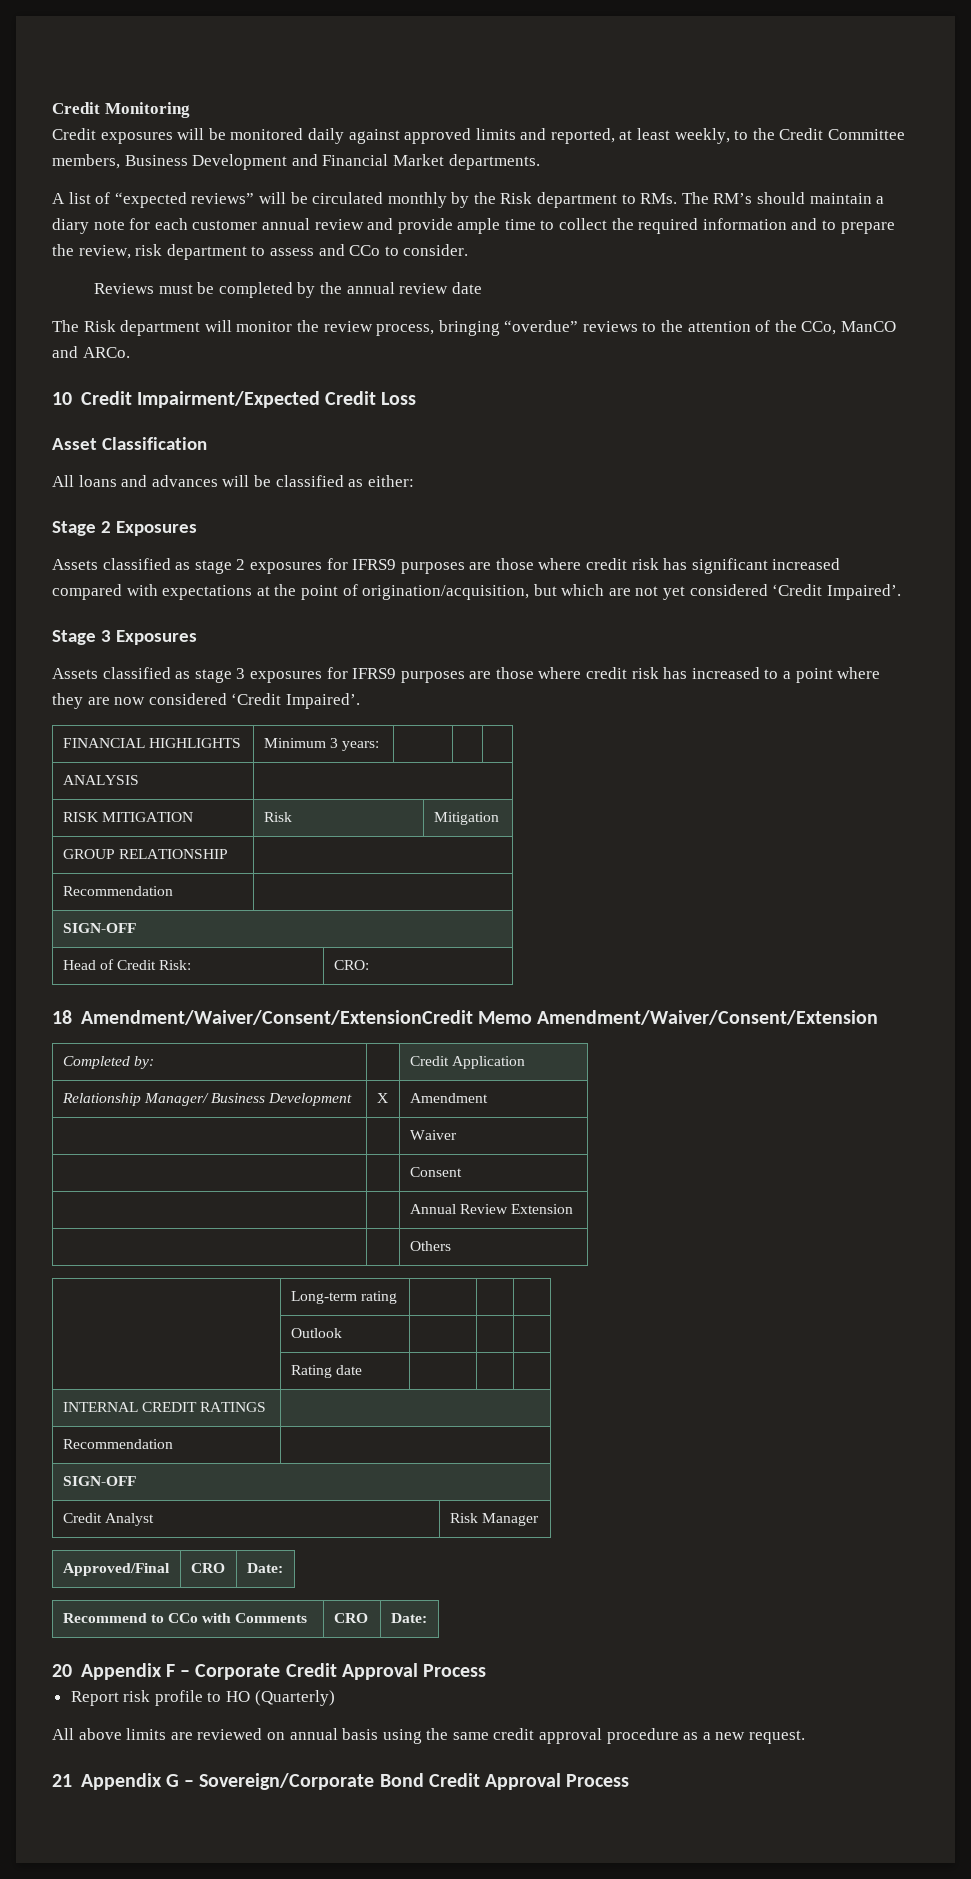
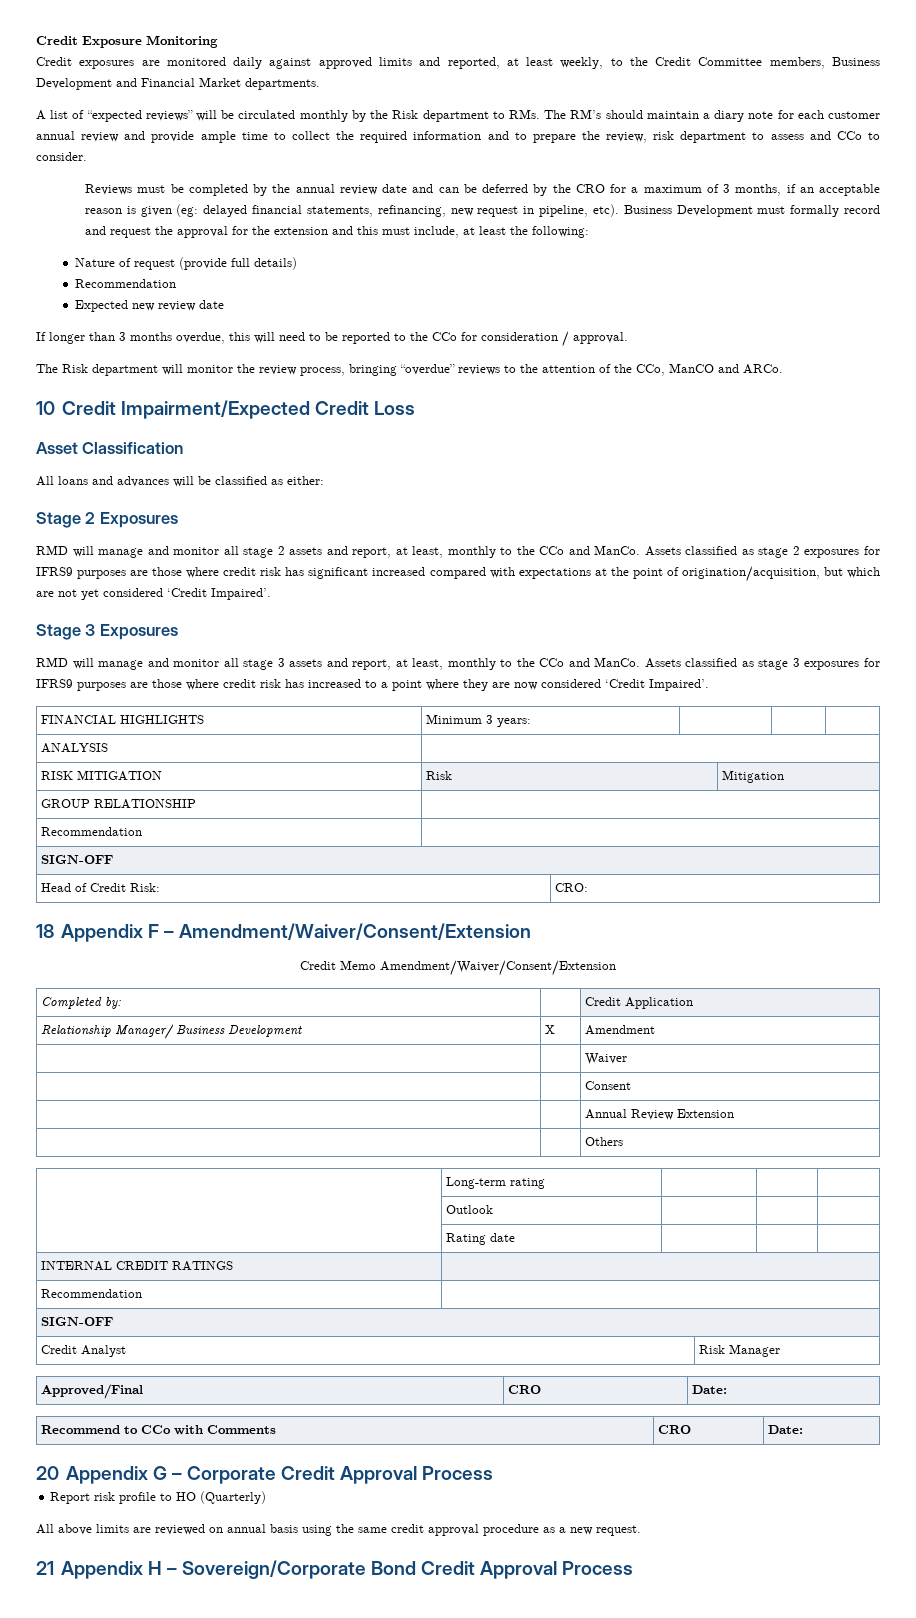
- Credit Monitoring
+ Credit Exposure Monitoring
- Credit exposures will be monitored daily against approved limits and reported, at least weekly, to the Credit Committee members, Business Development and Financial Market departments.
+ Credit exposures are monitored daily against approved limits and reported, at least weekly, to the Credit Committee members, Business Development and Financial Market departments.
- Reviews must be completed by the annual review date
+ Reviews must be completed by the annual review date and can be deferred by the CRO for a maximum of 3 months, if an acceptable reason is given (eg: delayed financial statements, refinancing, new request in pipeline, etc). Business Development must formally record and request the approval for the extension and this must include, at least the following:
+ Nature of request (provide full details)
+ Recommendation
+ Expected new review date
+ If longer than 3 months overdue, this will need to be reported to the CCo for consideration / approval.
+ RMD will manage and monitor all stage 2 assets and report, at least, monthly to the CCo and ManCo.
+ RMD will manage and monitor all stage 3 assets and report, at least, monthly to the CCo and ManCo.
- 18 Amendment/Waiver/Consent/ExtensionCredit Memo Amendment/Waiver/Consent/Extension
+ 18 Appendix F – Amendment/Waiver/Consent/Extension
+ Credit Memo Amendment/Waiver/Consent/Extension
- 20 Appendix F – Corporate Credit Approval Process
+ 20 Appendix G – Corporate Credit Approval Process
- 21 Appendix G – Sovereign/Corporate Bond Credit Approval Process
+ 21 Appendix H – Sovereign/Corporate Bond Credit Approval Process

